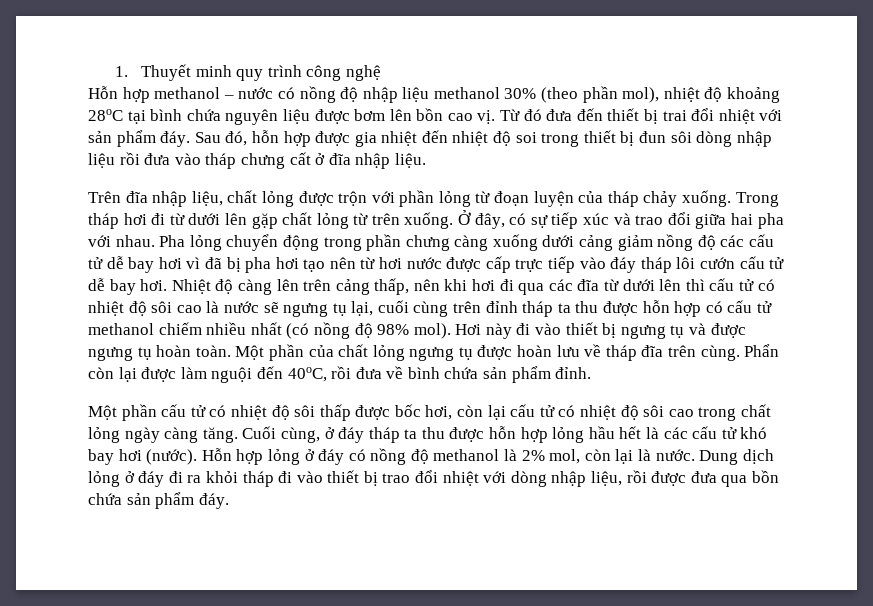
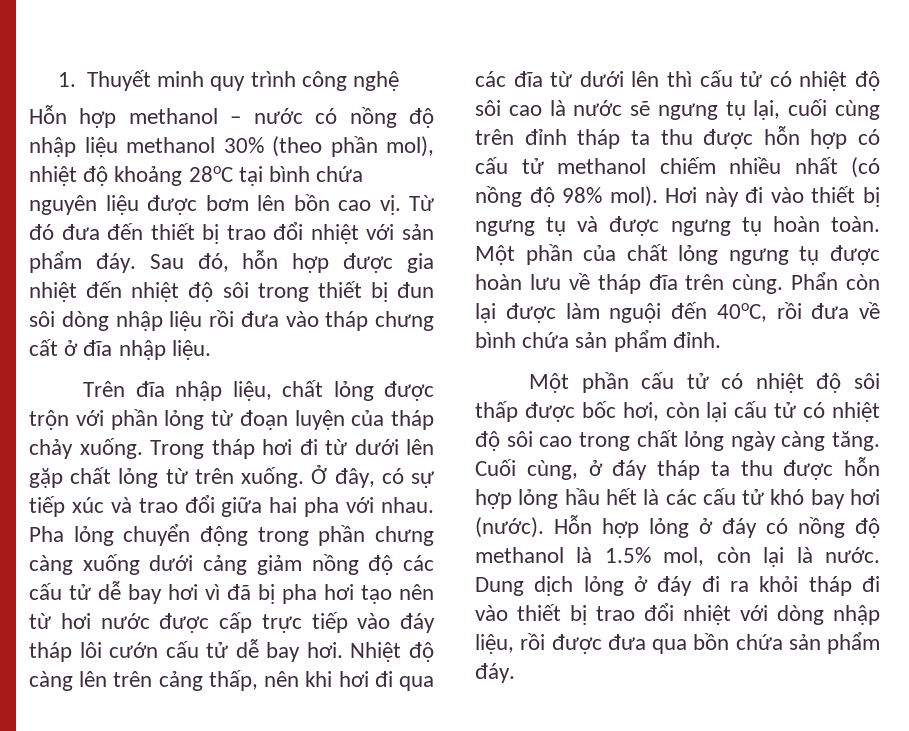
- Từ đó đưa đến thiết bị trai đổi nhiệt với sản phẩm đáy.
+ Từ đó đưa đến thiết bị trao đổi nhiệt với sản phẩm đáy.
- Sau đó, hỗn hợp được gia nhiệt đến nhiệt độ soi trong thiết bị đun sôi dòng nhập liệu rồi đưa vào tháp chưng cất ở đĩa nhập liệu.
+ Sau đó, hỗn hợp được gia nhiệt đến nhiệt độ sôi trong thiết bị đun sôi dòng nhập liệu rồi đưa vào tháp chưng cất ở đĩa nhập liệu.
- Hỗn hợp lỏng ở đáy có nồng độ methanol là 2% mol, còn lại là nước.
+ Hỗn hợp lỏng ở đáy có nồng độ methanol là 1.5% mol, còn lại là nước.

